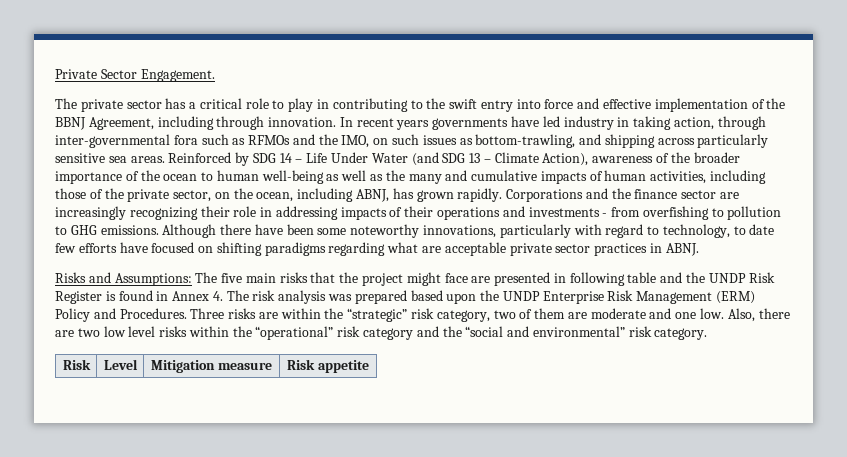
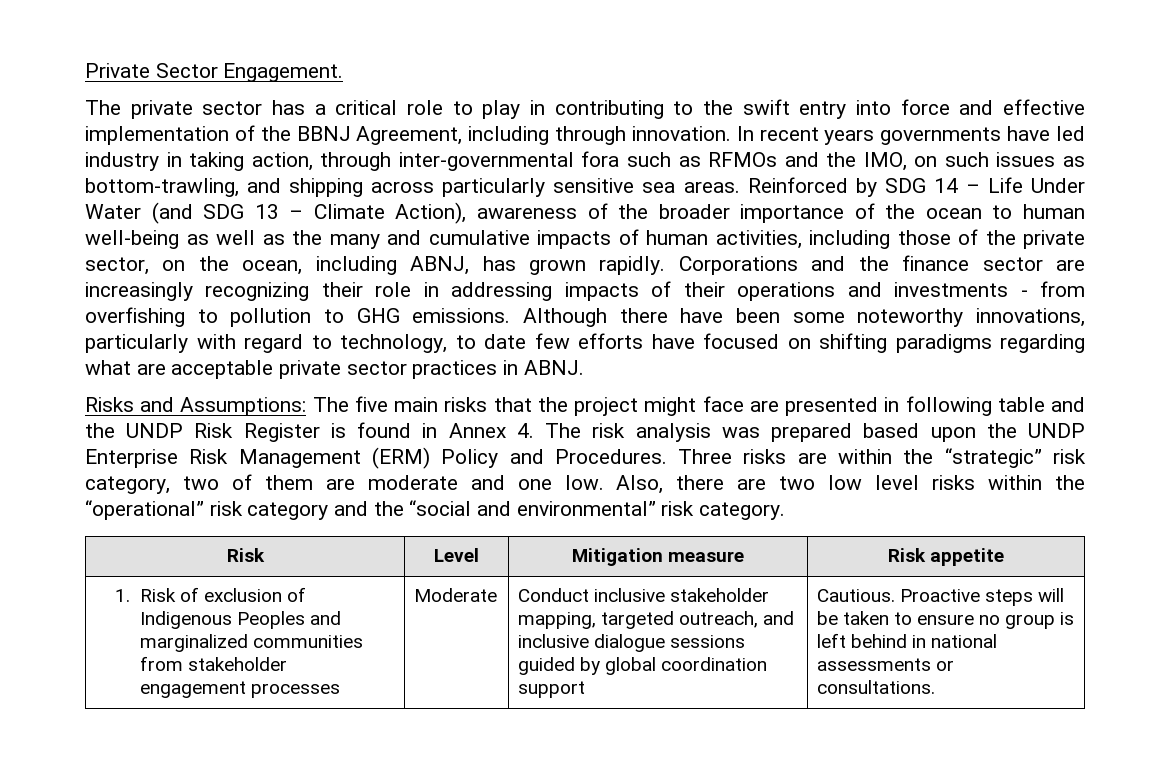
+ 1. Risk of exclusion of Indigenous Peoples and marginalized communities from stakeholder engagement processes | Moderate | Conduct inclusive stakeholder mapping, targeted outreach, and inclusive dialogue sessions guided by global coordination support | Cautious. Proactive steps will be taken to ensure no group is left behind in national assessments or consultations.

